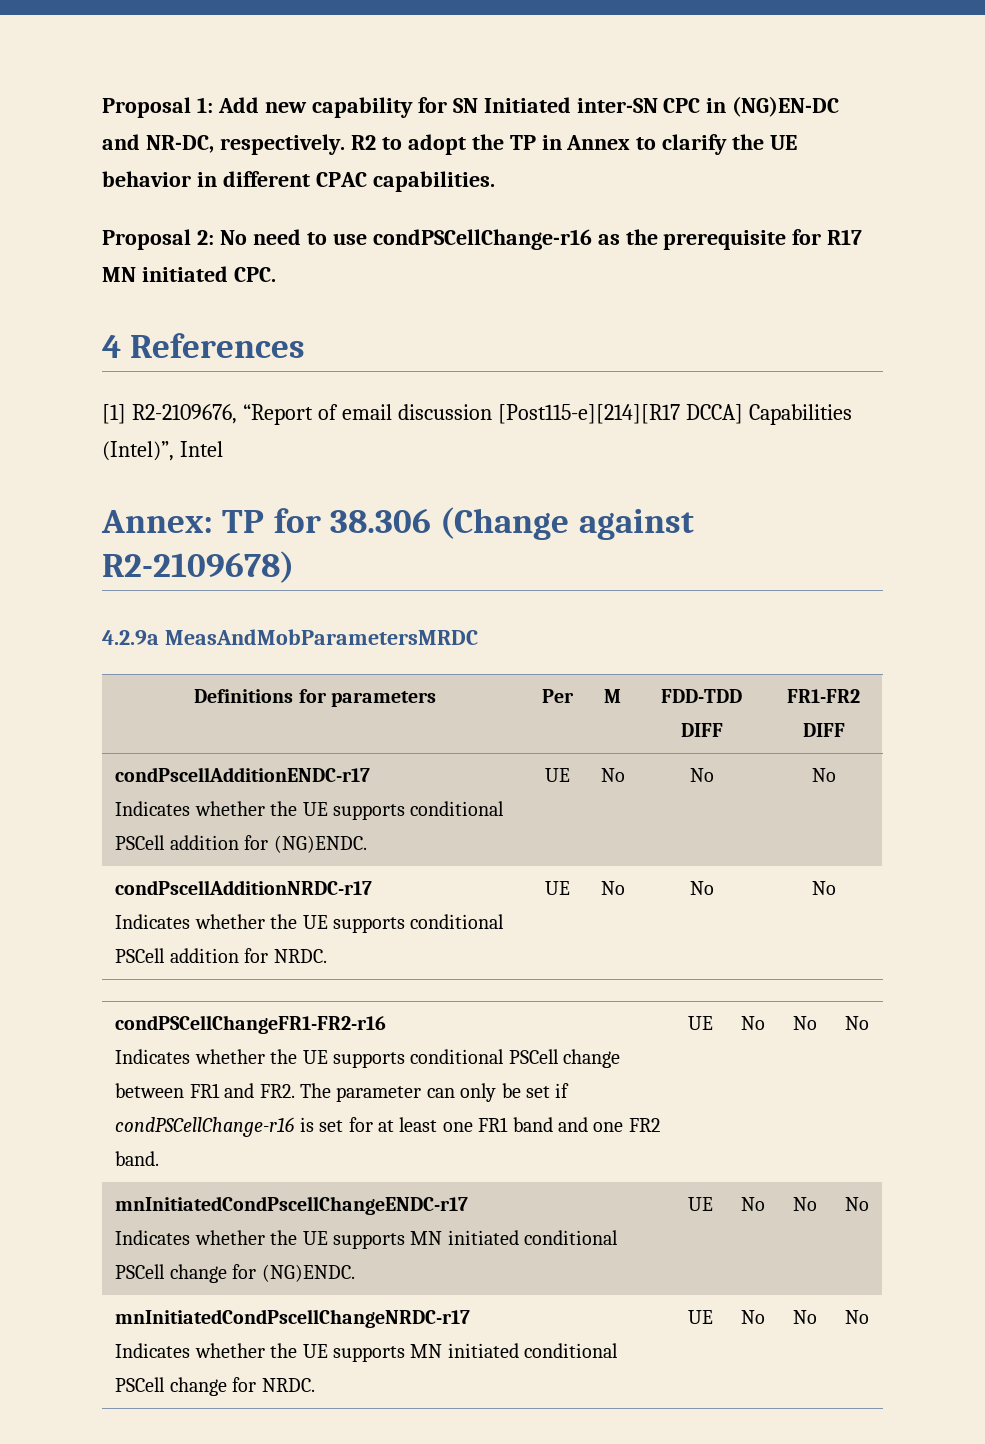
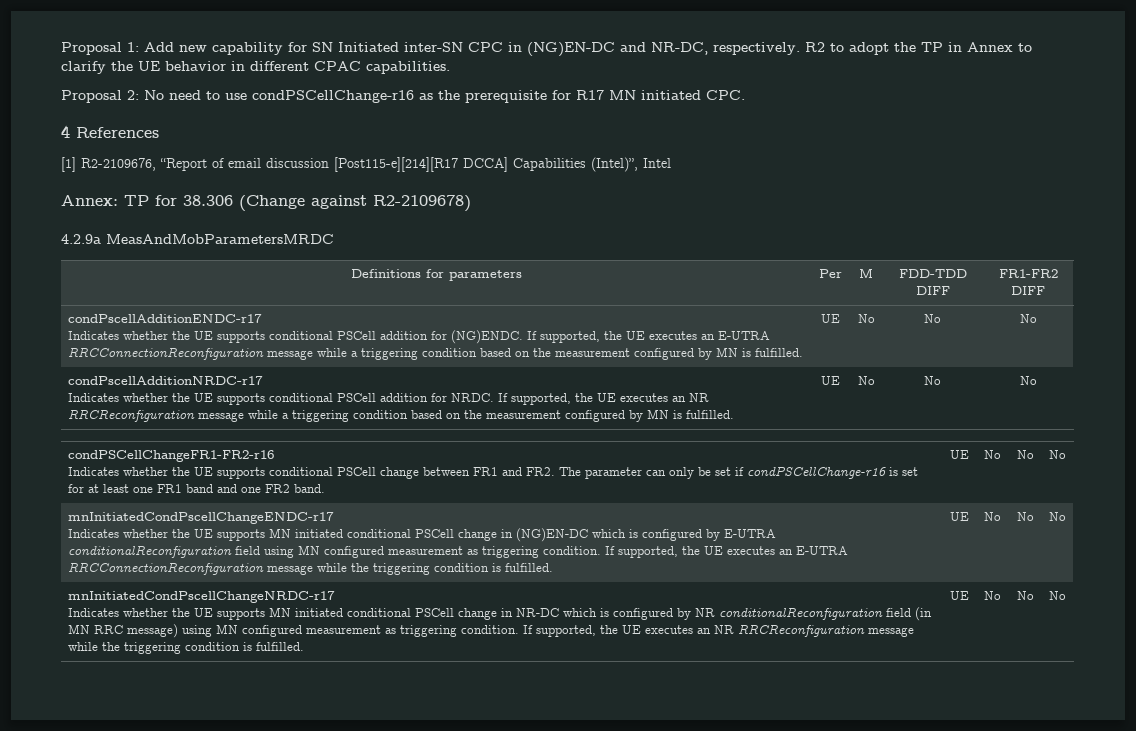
  condPscellAdditionENDC-r17
- Indicates whether the UE supports conditional PSCell addition for (NG)ENDC. | UE | No | No | No
+ Indicates whether the UE supports conditional PSCell addition for (NG)ENDC. If supported, the UE executes an E-UTRA RRCConnectionReconfiguration message while a triggering condition based on the measurement configured by MN is fulfilled. | UE | No | No | No
  condPscellAdditionNRDC-r17
- Indicates whether the UE supports conditional PSCell addition for NRDC. | UE | No | No | No
+ Indicates whether the UE supports conditional PSCell addition for NRDC. If supported, the UE executes an NR RRCReconfiguration message while a triggering condition based on the measurement configured by MN is fulfilled. | UE | No | No | No
- Indicates whether the UE supports MN initiated conditional PSCell change for (NG)ENDC.
+ Indicates whether the UE supports MN initiated conditional PSCell change in (NG)EN-DC which is configured by E-UTRA conditionalReconfiguration field using MN configured measurement as triggering condition. If supported, the UE executes an E-UTRA RRCConnectionReconfiguration message while the triggering condition is fulfilled.
- Indicates whether the UE supports MN initiated conditional PSCell change for NRDC.
+ Indicates whether the UE supports MN initiated conditional PSCell change in NR-DC which is configured by NR conditionalReconfiguration field (in MN RRC message) using MN configured measurement as triggering condition. If supported, the UE executes an NR RRCReconfiguration message while the triggering condition is fulfilled.

